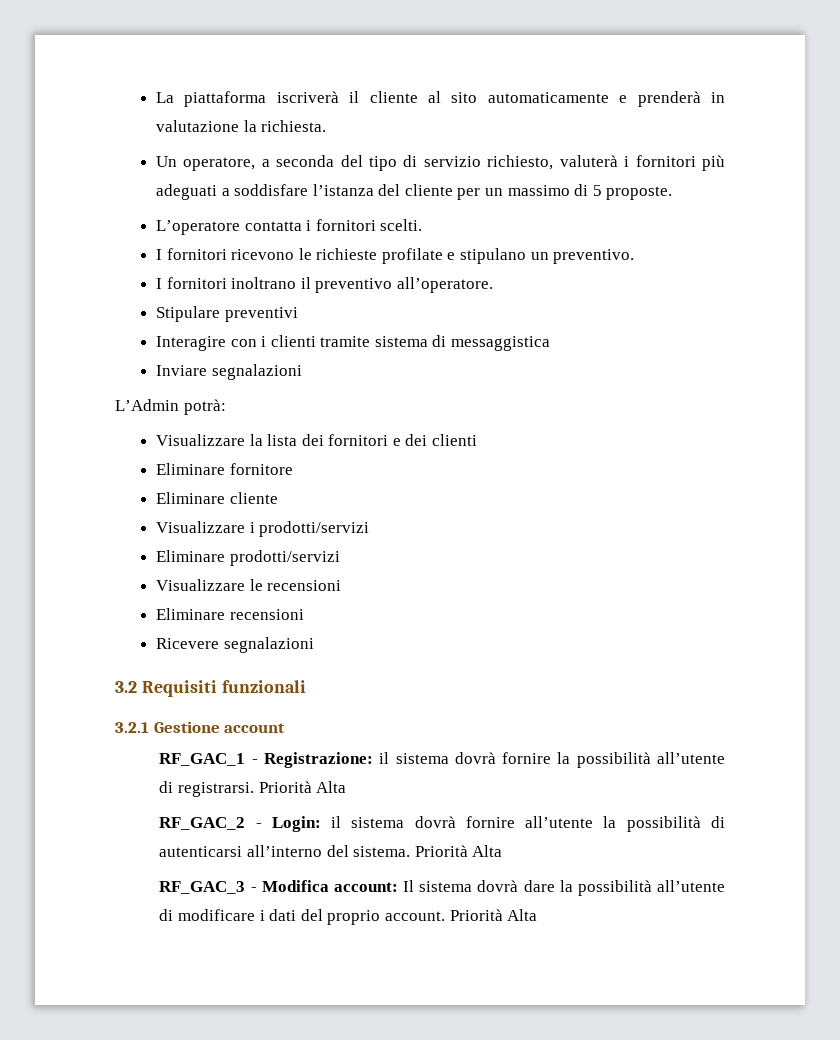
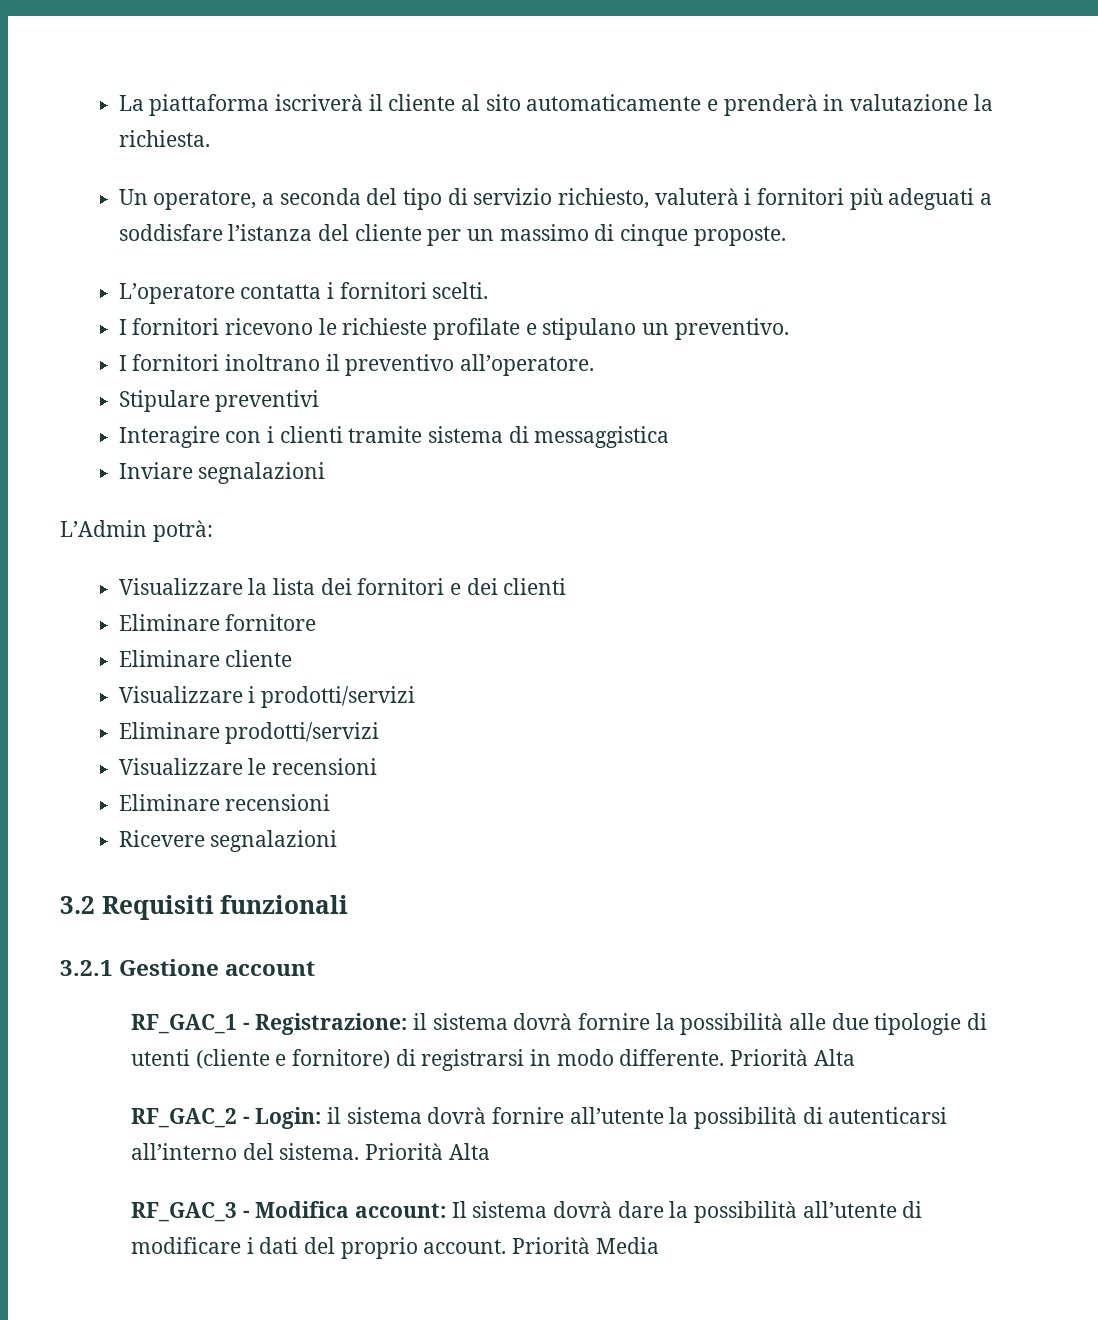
- Un operatore, a seconda del tipo di servizio richiesto, valuterà i fornitori più adeguati a soddisfare l’istanza del cliente per un massimo di 5 proposte.
+ Un operatore, a seconda del tipo di servizio richiesto, valuterà i fornitori più adeguati a soddisfare l’istanza del cliente per un massimo di cinque proposte.
- RF_GAC_1 - Registrazione: il sistema dovrà fornire la possibilità all’utente di registrarsi.
+ RF_GAC_1 - Registrazione: il sistema dovrà fornire la possibilità alle due tipologie di utenti (cliente e fornitore) di registrarsi in modo differente.
- RF_GAC_3 - Modifica account: Il sistema dovrà dare la possibilità all’utente di modificare i dati del proprio account. Priorità Alta
+ RF_GAC_3 - Modifica account: Il sistema dovrà dare la possibilità all’utente di modificare i dati del proprio account. Priorità Media

